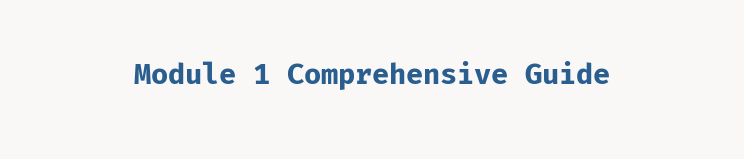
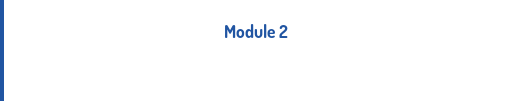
- Module 1 Comprehensive Guide
+ Module 2

